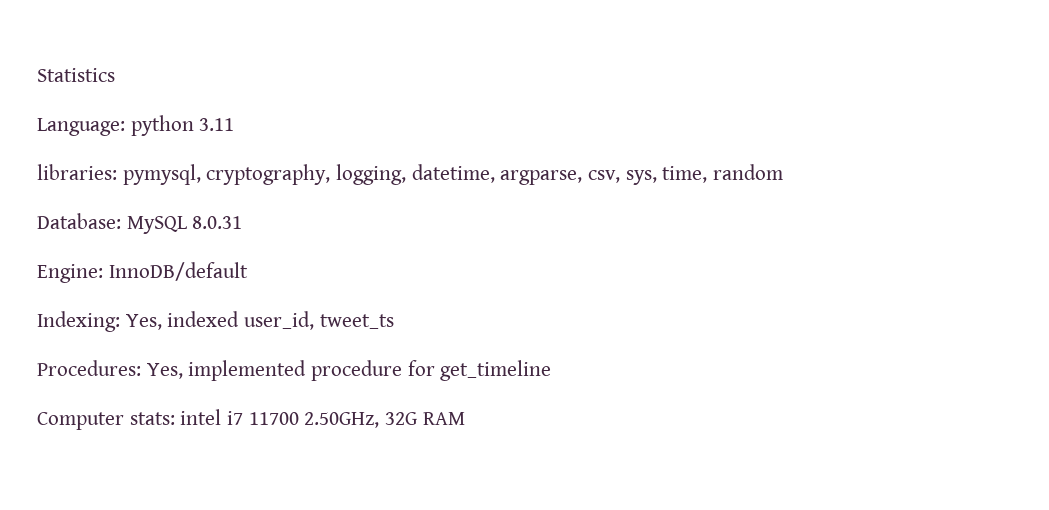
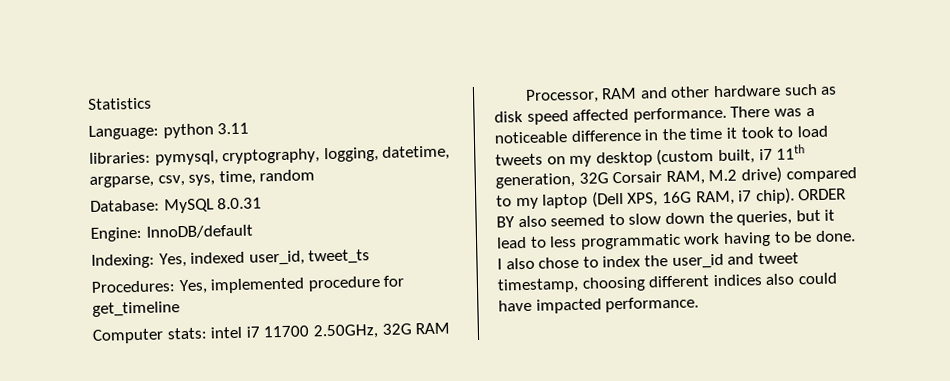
+ Processor, RAM and other hardware such as disk speed affected performance. There was a noticeable difference in the time it took to load tweets on my desktop (custom built, i7 11th generation, 32G Corsair RAM, M.2 drive) compared to my laptop (Dell XPS, 16G RAM, i7 chip). ORDER BY also seemed to slow down the queries, but it lead to less programmatic work having to be done. I also chose to index the user_id and tweet timestamp, choosing different indices also could have impacted performance.

